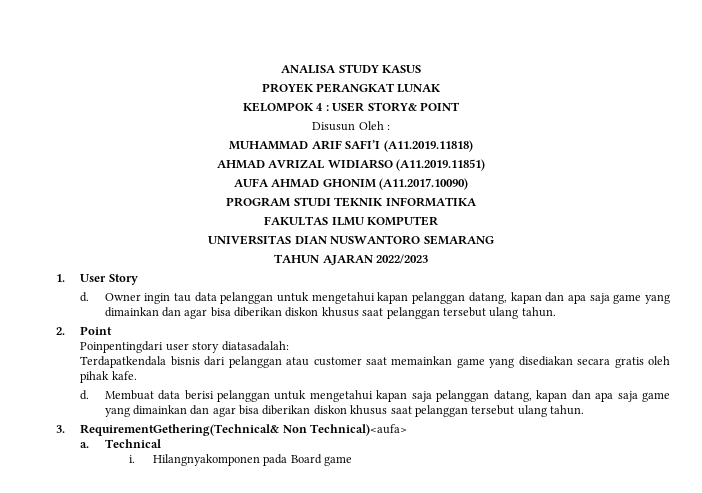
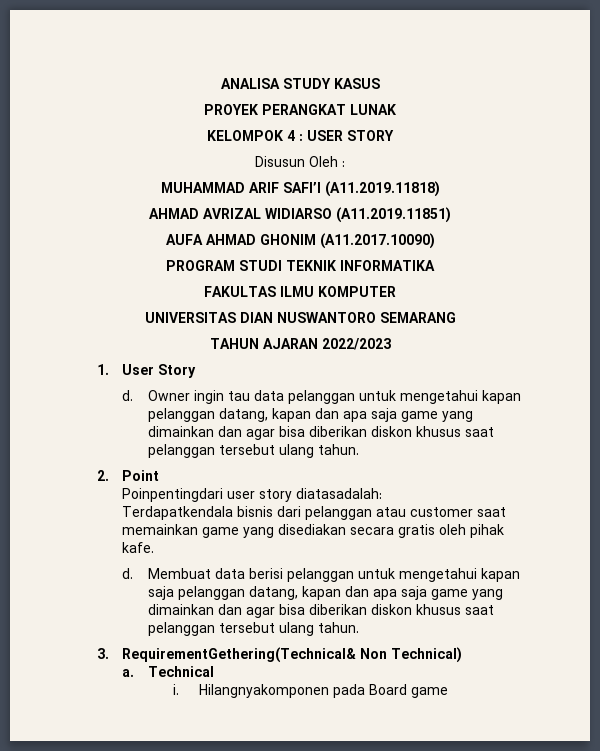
- KELOMPOK 4 : USER STORY& POINT
+ KELOMPOK 4 : USER STORY
- 3. RequirementGethering(Technical& Non Technical)<aufa>
+ 3. RequirementGethering(Technical& Non Technical)

